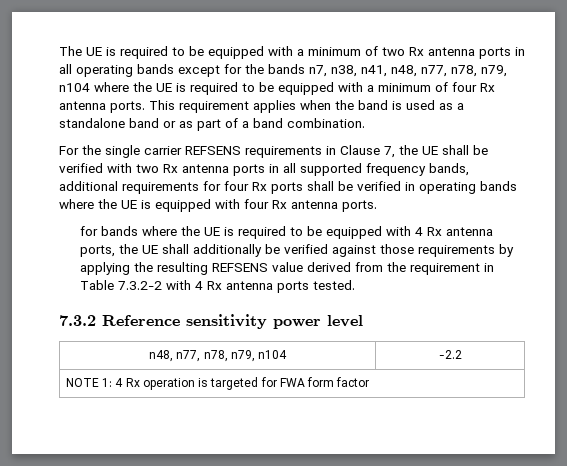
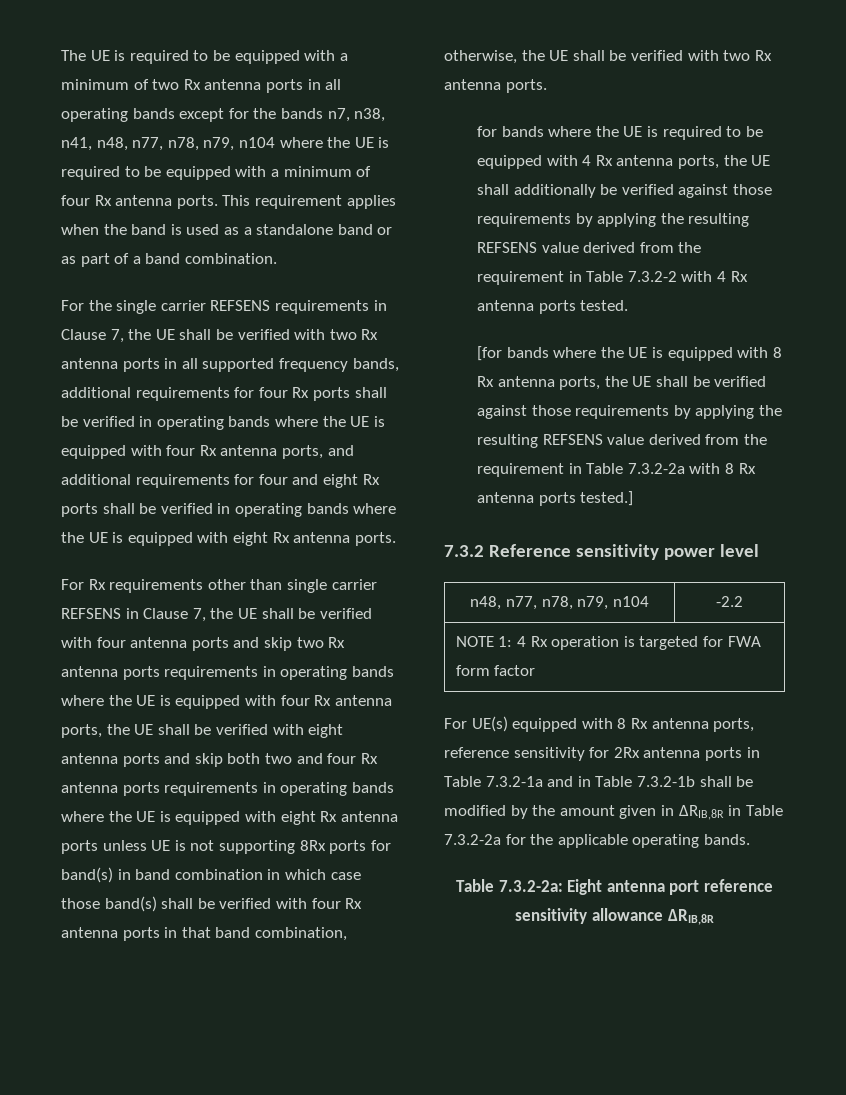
- For the single carrier REFSENS requirements in Clause 7, the UE shall be verified with two Rx antenna ports in all supported frequency bands, additional requirements for four Rx ports shall be verified in operating bands where the UE is equipped with four Rx antenna ports.
+ For the single carrier REFSENS requirements in Clause 7, the UE shall be verified with two Rx antenna ports in all supported frequency bands, additional requirements for four Rx ports shall be verified in operating bands where the UE is equipped with four Rx antenna ports, and additional requirements for four and eight Rx ports shall be verified in operating bands where the UE is equipped with eight Rx antenna ports.
+ For Rx requirements other than single carrier REFSENS in Clause 7, the UE shall be verified with four antenna ports and skip two Rx antenna ports requirements in operating bands where the UE is equipped with four Rx antenna ports, the UE shall be verified with eight antenna ports and skip both two and four Rx antenna ports requirements in operating bands where the UE is equipped with eight Rx antenna ports unless UE is not supporting 8Rx ports for band(s) in band combination in which case those band(s) shall be verified with four Rx antenna ports in that band combination, otherwise, the UE shall be verified with two Rx antenna ports.
+ [for bands where the UE is equipped with 8 Rx antenna ports, the UE shall be verified against those requirements by applying the resulting REFSENS value derived from the requirement in Table 7.3.2-2a with 8 Rx antenna ports tested.]
+ For UE(s) equipped with 8 Rx antenna ports, reference sensitivity for 2Rx antenna ports in Table 7.3.2-1a and in Table 7.3.2-1b shall be modified by the amount given in ΔRIB,8R in Table 7.3.2-2a for the applicable operating bands.
+ Table 7.3.2-2a: Eight antenna port reference sensitivity allowance ΔRIB,8R

